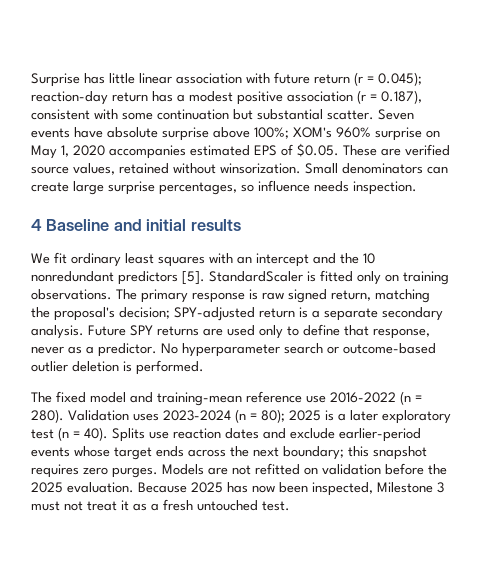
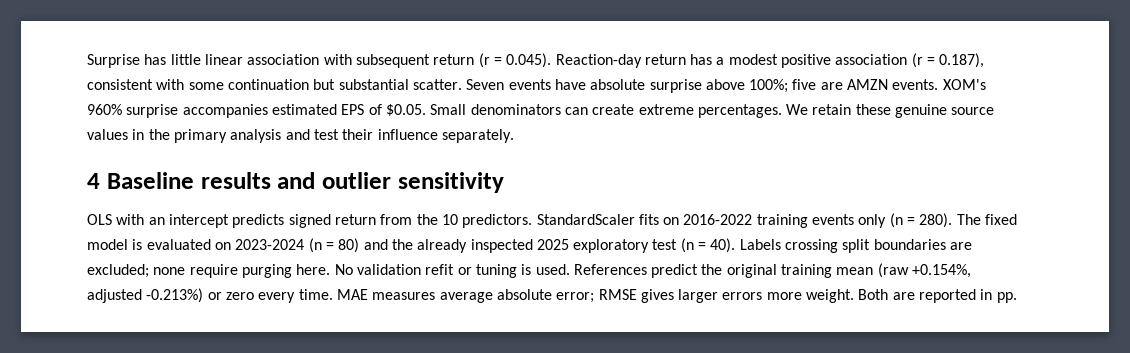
- Surprise has little linear association with future return (r = 0.045); reaction-day return has a modest positive association (r = 0.187), consistent with some continuation but substantial scatter.
+ Surprise has little linear association with subsequent return (r = 0.045). Reaction-day return has a modest positive association (r = 0.187), consistent with some continuation but substantial scatter.
- Seven events have absolute surprise above 100%; XOM's 960% surprise on May 1, 2020 accompanies estimated EPS of $0.05. These are verified source values, retained without winsorization. Small denominators can create large surprise percentages, so influence needs inspection.
- 4 Baseline and initial results
- We fit ordinary least squares with an intercept and the 10 nonredundant predictors [5]. StandardScaler is fitted only on training observations. The primary response is raw signed return, matching the proposal's decision; SPY-adjusted return is a separate secondary analysis. Future SPY returns are used only to define that response, never as a predictor. No hyperparameter search or outcome-based outlier deletion is performed.
- The fixed model and training-mean reference use 2016-2022 (n = 280). Validation uses 2023-2024 (n = 80); 2025 is a later exploratory test (n = 40).
+ Seven events have absolute surprise above 100%; five are AMZN events. XOM's 960% surprise accompanies estimated EPS of $0.05. Small denominators can create extreme percentages. We retain these genuine source values in the primary analysis and test their influence separately.
+ 4 Baseline results and outlier sensitivity
+ OLS with an intercept predicts signed return from the 10 predictors. StandardScaler fits on 2016-2022 training events only (n = 280). The fixed model is evaluated on 2023-2024 (n = 80) and the already inspected 2025 exploratory test (n = 40).
- Splits use reaction dates and exclude earlier-period events whose target ends across the next boundary; this snapshot requires zero purges. Models are not refitted on validation before the 2025 evaluation. Because 2025 has now been inspected, Milestone 3 must not treat it as a fresh untouched test.
+ Labels crossing split boundaries are excluded; none require purging here. No validation refit or tuning is used. References predict the original training mean (raw +0.154%, adjusted -0.213%) or zero every time. MAE measures average absolute error; RMSE gives larger errors more weight. Both are reported in pp.

